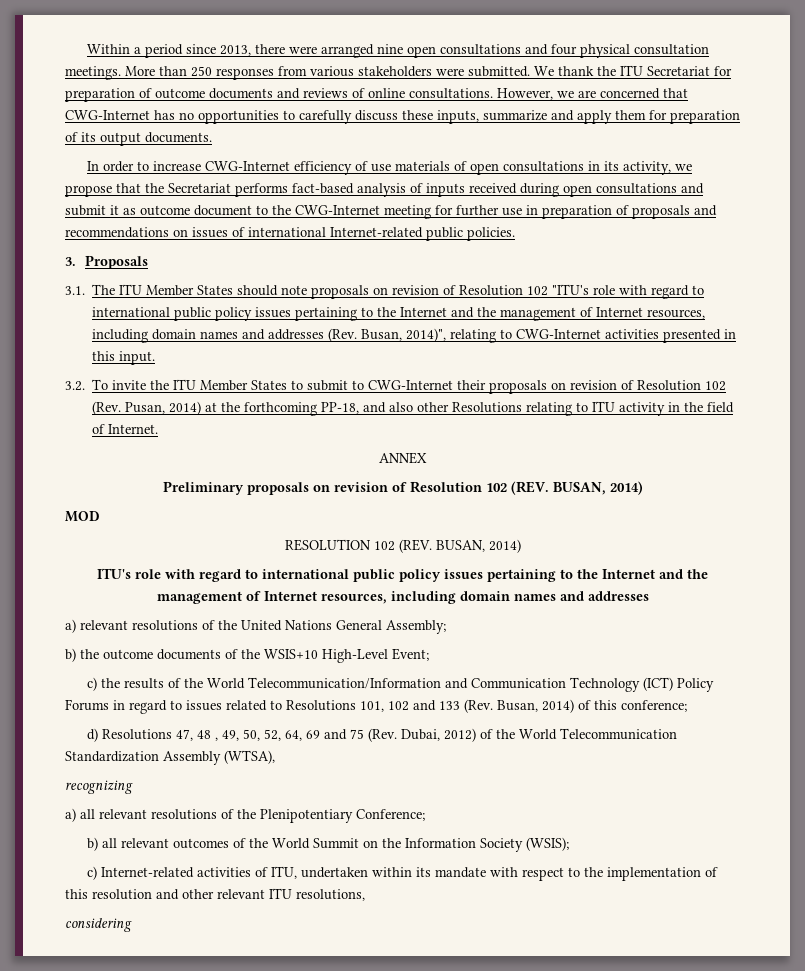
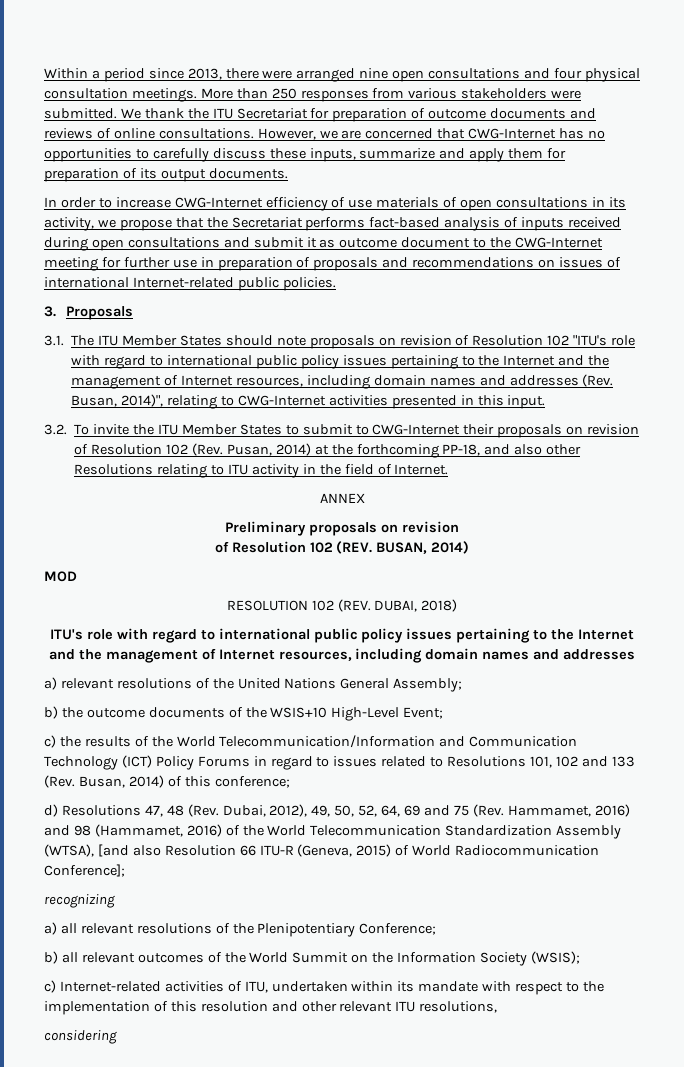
- Preliminary proposals on revision of Resolution 102 (REV. BUSAN, 2014)
+ Preliminary proposals on revision
+ of Resolution 102 (REV. BUSAN, 2014)
- RESOLUTION 102 (REV. BUSAN, 2014)
+ RESOLUTION 102 (REV. DUBAI, 2018)
- d) Resolutions 47, 48 , 49, 50, 52, 64, 69 and 75 (Rev. Dubai, 2012) of the World Telecommunication Standardization Assembly (WTSA),
+ d) Resolutions 47, 48 (Rev. Dubai, 2012), 49, 50, 52, 64, 69 and 75 (Rev. Hammamet, 2016) and 98 (Hammamet, 2016) of the World Telecommunication Standardization Assembly (WTSA), [and also Resolution 66 ITU-R (Geneva, 2015) of World Radiocommunication Conference];

